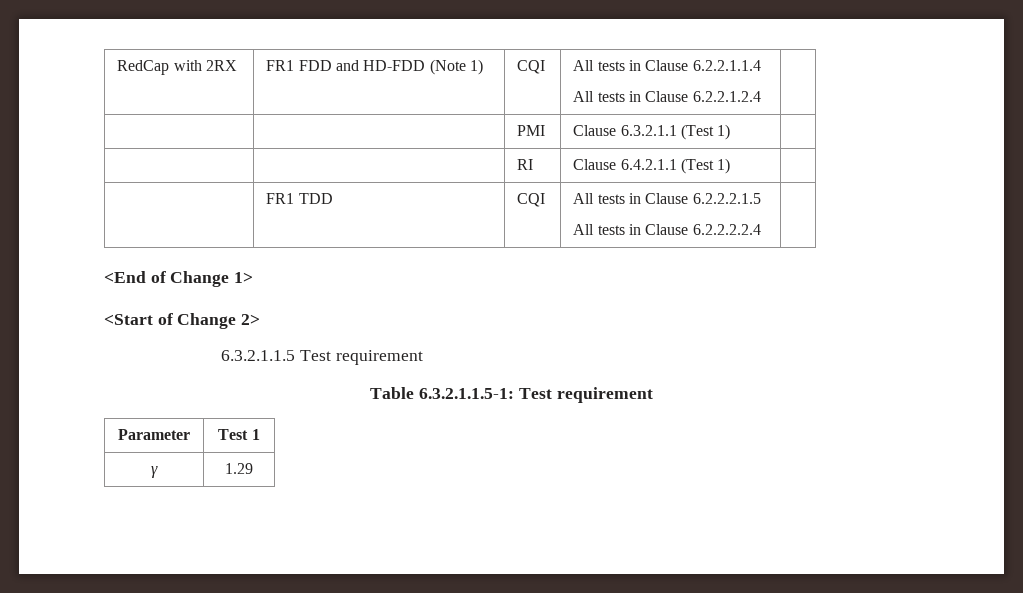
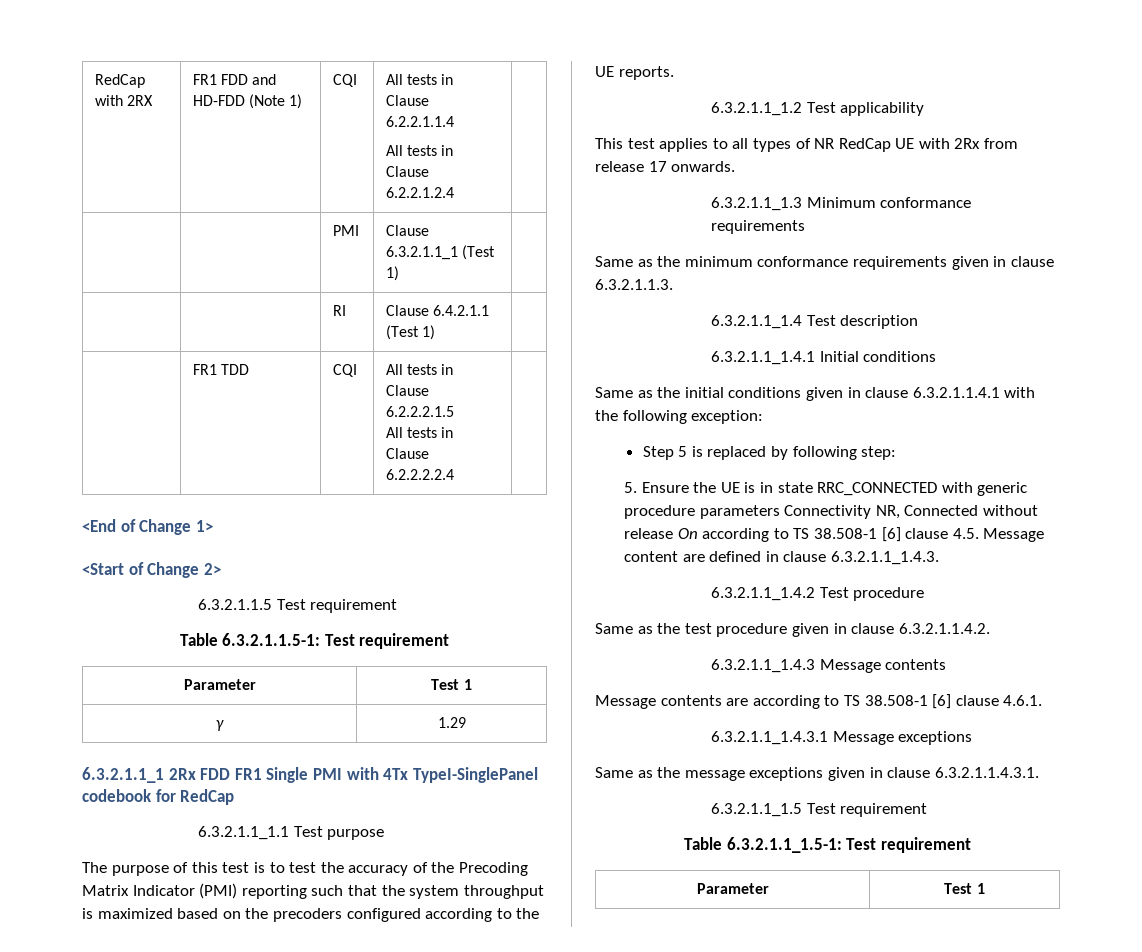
- | | PMI | Clause 6.3.2.1.1 (Test 1) |
+ | | PMI | Clause 6.3.2.1.1_1 (Test 1) |
+ 6.3.2.1.1_1 2Rx FDD FR1 Single PMI with 4Tx TypeI-SinglePanel codebook for RedCap
+ 6.3.2.1.1_1.1 Test purpose
+ The purpose of this test is to test the accuracy of the Precoding Matrix Indicator (PMI) reporting such that the system throughput is maximized based on the precoders configured according to the UE reports.
+ 6.3.2.1.1_1.2 Test applicability
+ This test applies to all types of NR RedCap UE with 2Rx from release 17 onwards.
+ 6.3.2.1.1_1.3 Minimum conformance requirements
+ Same as the minimum conformance requirements given in clause 6.3.2.1.1.3.
+ 6.3.2.1.1_1.4 Test description
+ 6.3.2.1.1_1.4.1 Initial conditions
+ Same as the initial conditions given in clause 6.3.2.1.1.4.1 with the following exception:
+ Step 5 is replaced by following step:
+ 5. Ensure the UE is in state RRC_CONNECTED with generic procedure parameters Connectivity NR, Connected without release On according to TS 38.508-1 [6] clause 4.5. Message content are defined in clause 6.3.2.1.1_1.4.3.
+ 6.3.2.1.1_1.4.2 Test procedure
+ Same as the test procedure given in clause 6.3.2.1.1.4.2.
+ 6.3.2.1.1_1.4.3 Message contents
+ Message contents are according to TS 38.508-1 [6] clause 4.6.1.
+ 6.3.2.1.1_1.4.3.1 Message exceptions
+ Same as the message exceptions given in clause 6.3.2.1.1.4.3.1.
+ 6.3.2.1.1_1.5 Test requirement
+ Table 6.3.2.1.1_1.5-1: Test requirement
+ Parameter | Test 1

